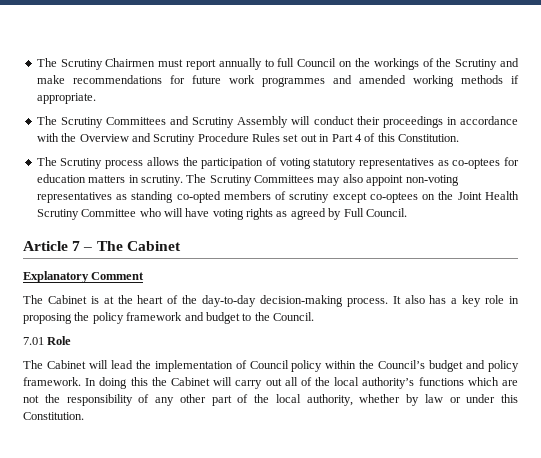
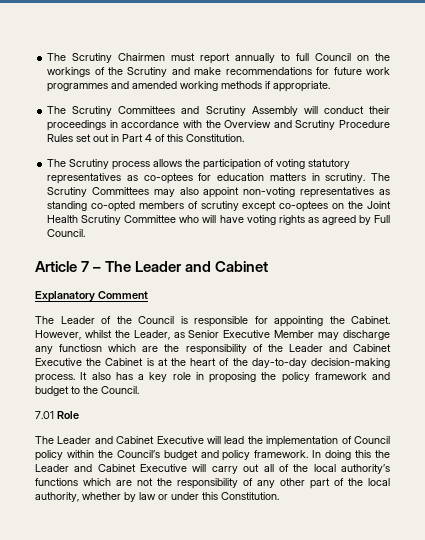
- Article 7 – The Cabinet
+ Article 7 – The Leader and Cabinet
- The Cabinet is at the heart of the day-to-day decision-making process.
+ The Leader of the Council is responsible for appointing the Cabinet. However, whilst the Leader, as Senior Executive Member may discharge any functiosn which are the responsibility of the Leader and Cabinet Executive the Cabinet is at the heart of the day-to-day decision-making process.
- The Cabinet will lead the implementation of Council policy within the Council’s budget and policy framework.
+ The Leader and Cabinet Executive will lead the implementation of Council policy within the Council’s budget and policy framework.
- In doing this the Cabinet will carry out all of the local authority’s functions which are not the responsibility of any other part of the local authority, whether by law or under this Constitution.
+ In doing this the Leader and Cabinet Executive will carry out all of the local authority’s functions which are not the responsibility of any other part of the local authority, whether by law or under this Constitution.

